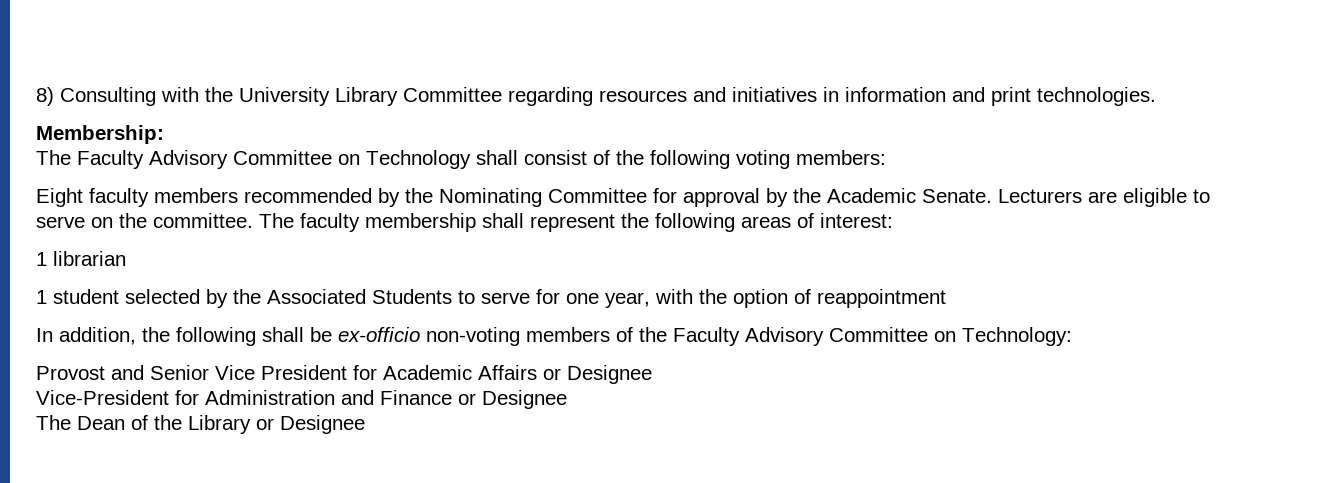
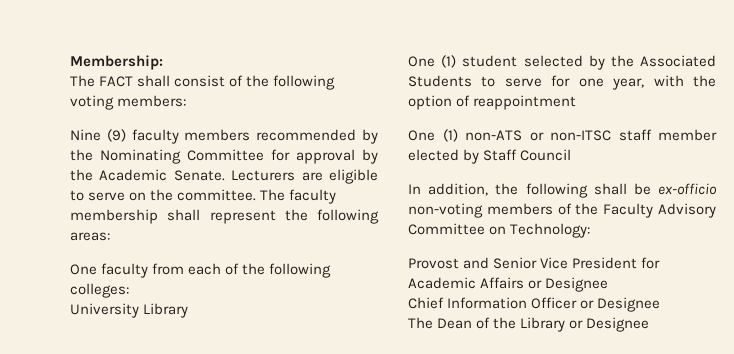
- 8) Consulting with the University Library Committee regarding resources and initiatives in information and print technologies.
  Membership:
- The Faculty Advisory Committee on Technology shall consist of the following voting members:
+ The FACT shall consist of the following voting members:
- Eight faculty members recommended by the Nominating Committee for approval by the Academic Senate.
+ Nine (9) faculty members recommended by the Nominating Committee for approval by the Academic Senate.
- The faculty membership shall represent the following areas of interest:
- 1 librarian
- 1 student selected by the Associated Students to serve for one year, with the option of reappointment
+ The faculty membership shall represent the following areas:
+ One faculty from each of the following colleges:
+ University Library
+ One (1) student selected by the Associated Students to serve for one year, with the option of reappointment
+ One (1) non-ATS or non-ITSC staff member elected by Staff Council
- Vice-President for Administration and Finance or Designee
+ Chief Information Officer or Designee

